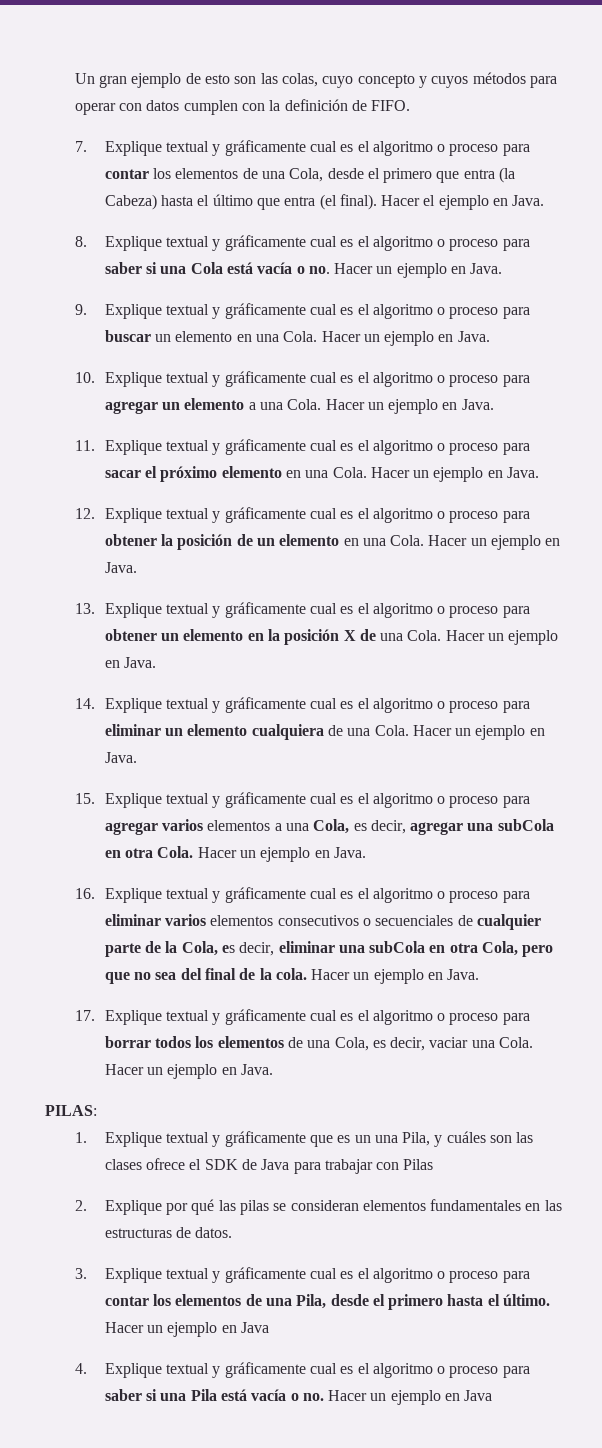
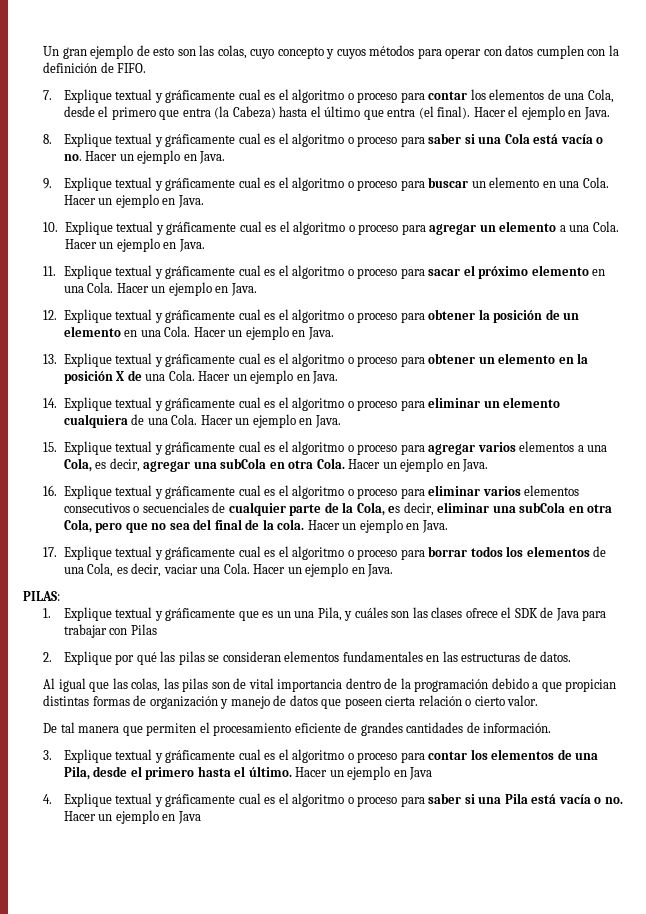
+ Al igual que las colas, las pilas son de vital importancia dentro de la programación debido a que propician distintas formas de organización y manejo de datos que poseen cierta relación o cierto valor.
+ De tal manera que permiten el procesamiento eficiente de grandes cantidades de información.

